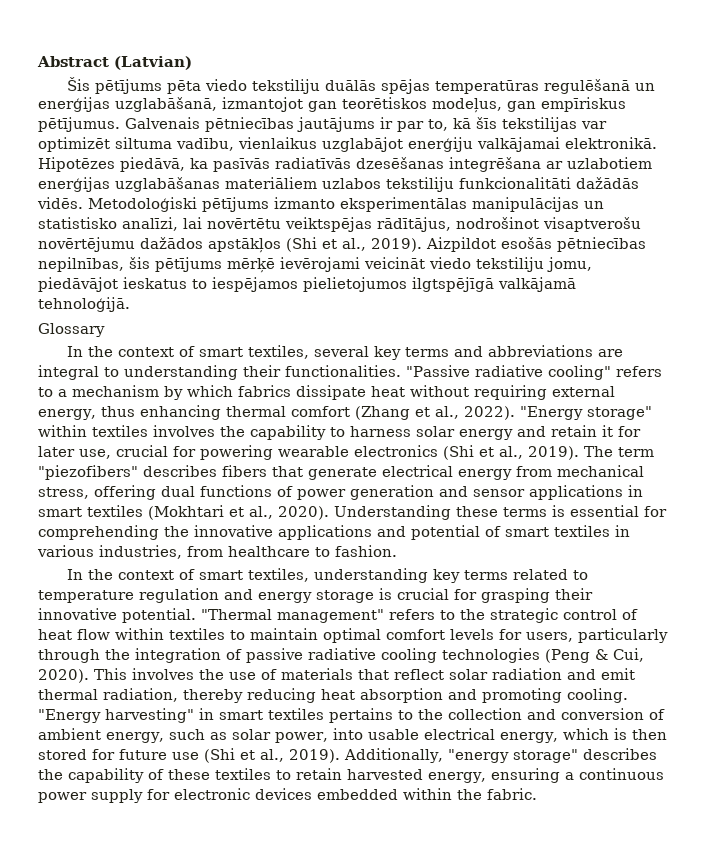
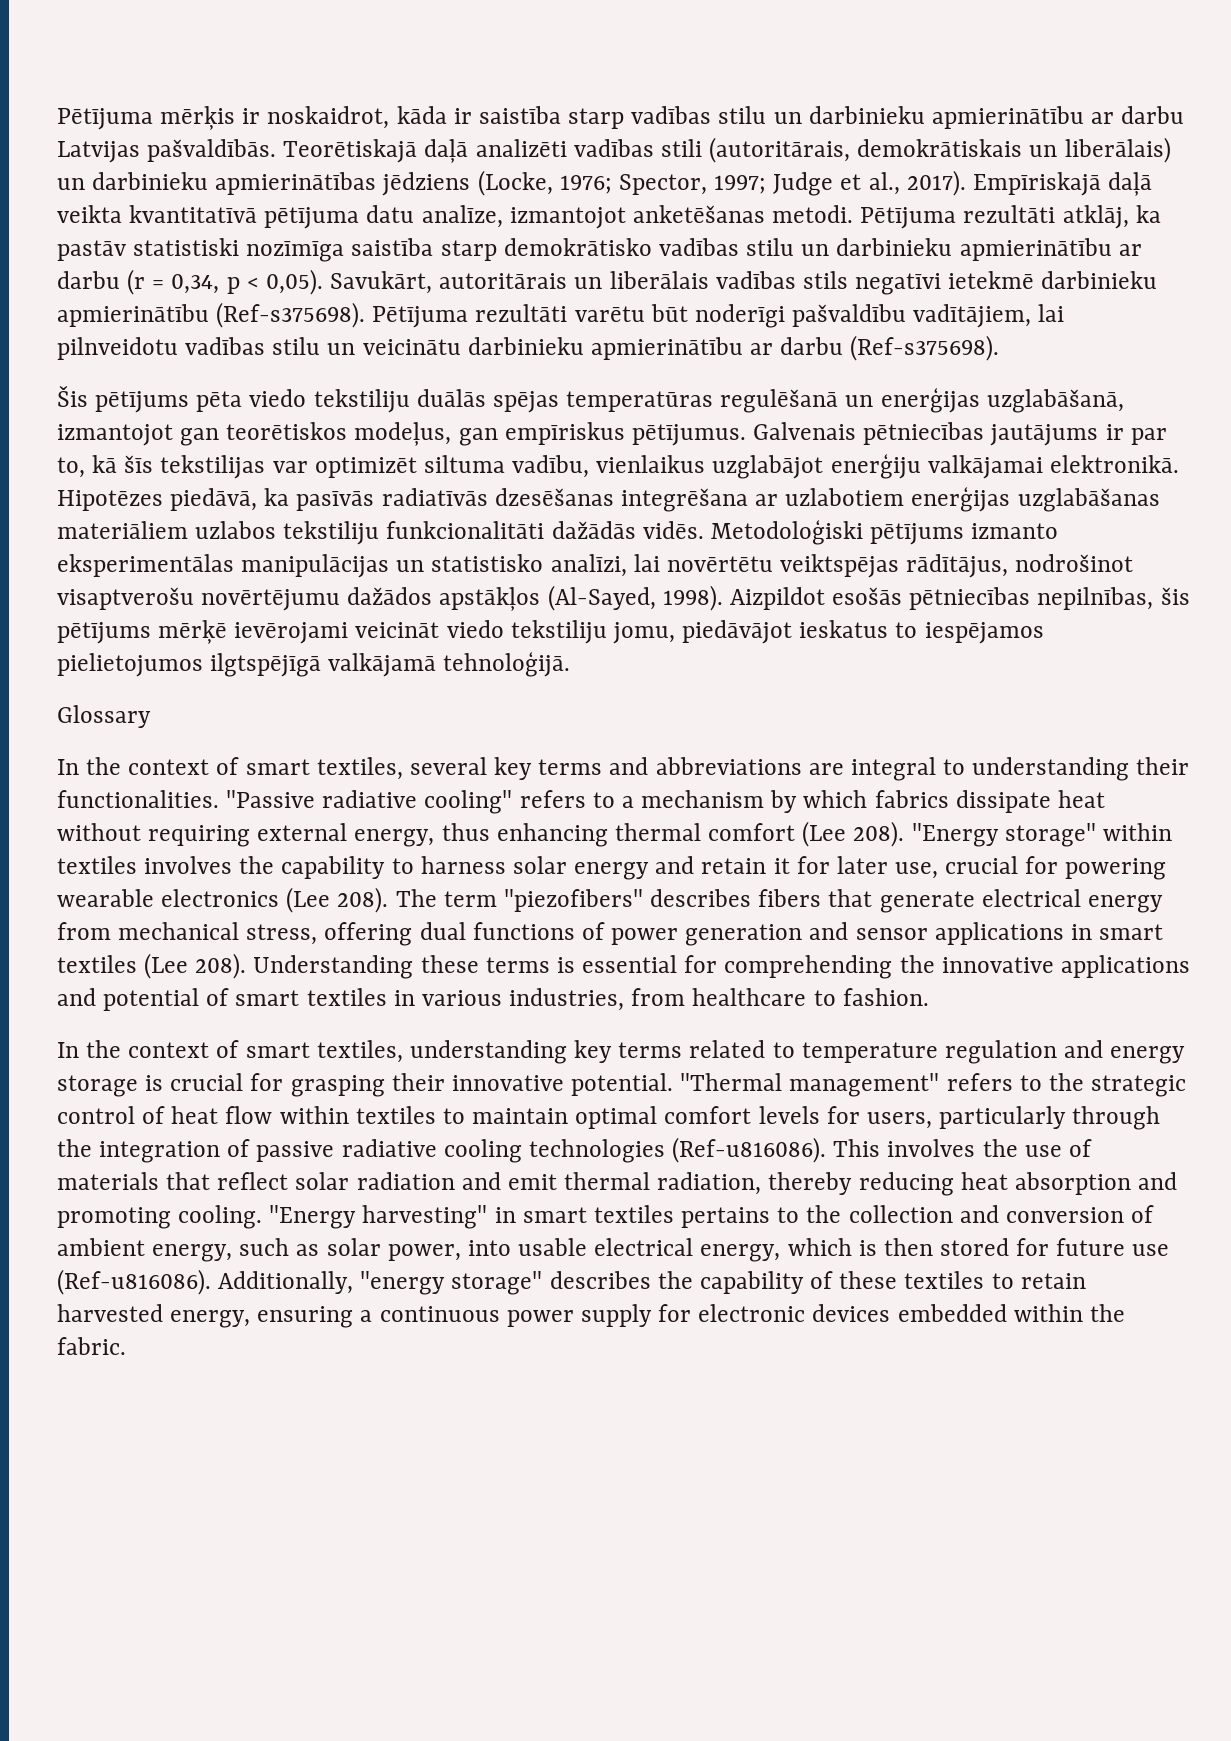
- Abstract (Latvian)
+ Pētījuma mērķis ir noskaidrot, kāda ir saistība starp vadības stilu un darbinieku apmierinātību ar darbu Latvijas pašvaldībās. Teorētiskajā daļā analizēti vadības stili (autoritārais, demokrātiskais un liberālais) un darbinieku apmierinātības jēdziens (Locke, 1976; Spector, 1997; Judge et al., 2017). Empīriskajā daļā veikta kvantitatīvā pētījuma datu analīze, izmantojot anketēšanas metodi. Pētījuma rezultāti atklāj, ka pastāv statistiski nozīmīga saistība starp demokrātisko vadības stilu un darbinieku apmierinātību ar darbu (r = 0,34, p < 0,05). Savukārt, autoritārais un liberālais vadības stils negatīvi ietekmē darbinieku apmierinātību (Ref-s375698). Pētījuma rezultāti varētu būt noderīgi pašvaldību vadītājiem, lai pilnveidotu vadības stilu un veicinātu darbinieku apmierinātību ar darbu (Ref-s375698).
- Metodoloģiski pētījums izmanto eksperimentālas manipulācijas un statistisko analīzi, lai novērtētu veiktspējas rādītājus, nodrošinot visaptverošu novērtējumu dažādos apstākļos (Shi et al., 2019).
+ Metodoloģiski pētījums izmanto eksperimentālas manipulācijas un statistisko analīzi, lai novērtētu veiktspējas rādītājus, nodrošinot visaptverošu novērtējumu dažādos apstākļos (Al-Sayed, 1998).
- "Passive radiative cooling" refers to a mechanism by which fabrics dissipate heat without requiring external energy, thus enhancing thermal comfort (Zhang et al., 2022).
+ "Passive radiative cooling" refers to a mechanism by which fabrics dissipate heat without requiring external energy, thus enhancing thermal comfort (Lee 208).
- "Energy storage" within textiles involves the capability to harness solar energy and retain it for later use, crucial for powering wearable electronics (Shi et al., 2019).
+ "Energy storage" within textiles involves the capability to harness solar energy and retain it for later use, crucial for powering wearable electronics (Lee 208).
- The term "piezofibers" describes fibers that generate electrical energy from mechanical stress, offering dual functions of power generation and sensor applications in smart textiles (Mokhtari et al., 2020).
+ The term "piezofibers" describes fibers that generate electrical energy from mechanical stress, offering dual functions of power generation and sensor applications in smart textiles (Lee 208).
- "Thermal management" refers to the strategic control of heat flow within textiles to maintain optimal comfort levels for users, particularly through the integration of passive radiative cooling technologies (Peng & Cui, 2020).
+ "Thermal management" refers to the strategic control of heat flow within textiles to maintain optimal comfort levels for users, particularly through the integration of passive radiative cooling technologies (Ref-u816086).
- "Energy harvesting" in smart textiles pertains to the collection and conversion of ambient energy, such as solar power, into usable electrical energy, which is then stored for future use (Shi et al., 2019).
+ "Energy harvesting" in smart textiles pertains to the collection and conversion of ambient energy, such as solar power, into usable electrical energy, which is then stored for future use (Ref-u816086).

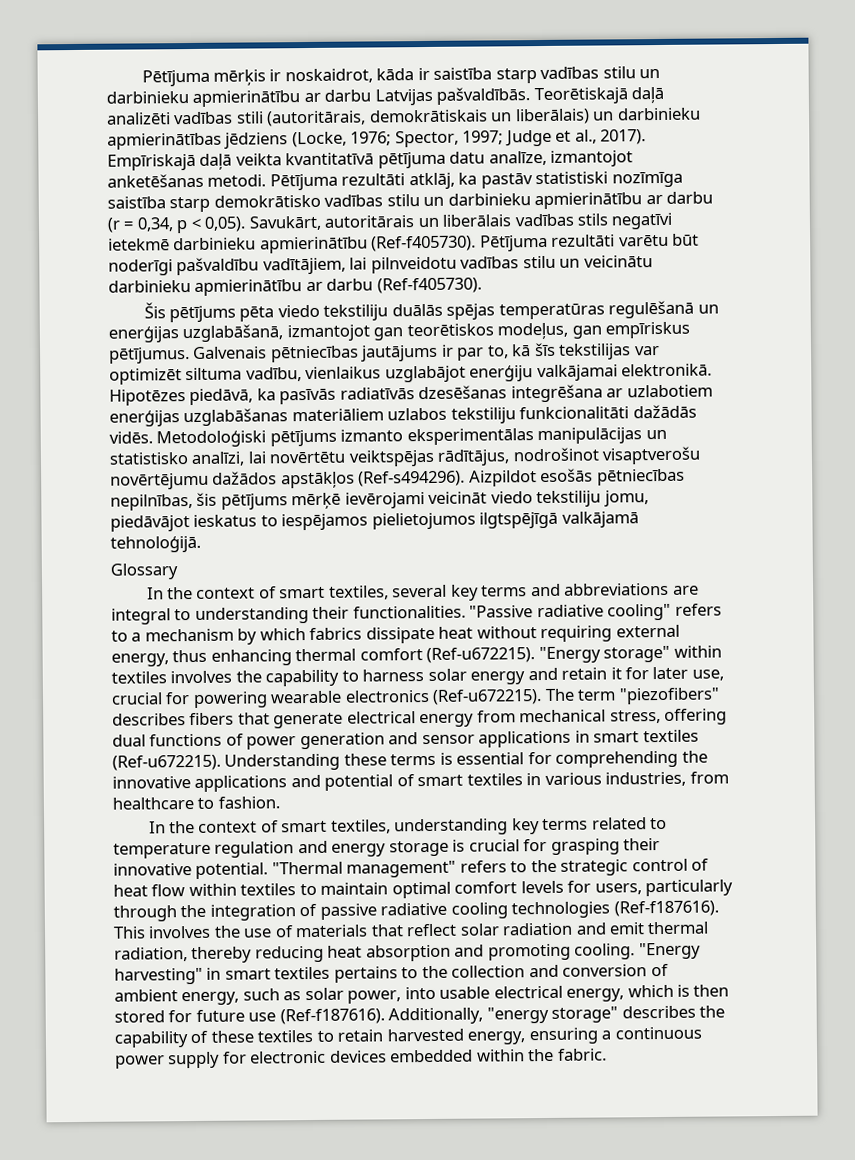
- Savukārt, autoritārais un liberālais vadības stils negatīvi ietekmē darbinieku apmierinātību (Ref-s375698).
+ Savukārt, autoritārais un liberālais vadības stils negatīvi ietekmē darbinieku apmierinātību (Ref-f405730).
- Pētījuma rezultāti varētu būt noderīgi pašvaldību vadītājiem, lai pilnveidotu vadības stilu un veicinātu darbinieku apmierinātību ar darbu (Ref-s375698).
+ Pētījuma rezultāti varētu būt noderīgi pašvaldību vadītājiem, lai pilnveidotu vadības stilu un veicinātu darbinieku apmierinātību ar darbu (Ref-f405730).
- Metodoloģiski pētījums izmanto eksperimentālas manipulācijas un statistisko analīzi, lai novērtētu veiktspējas rādītājus, nodrošinot visaptverošu novērtējumu dažādos apstākļos (Al-Sayed, 1998).
+ Metodoloģiski pētījums izmanto eksperimentālas manipulācijas un statistisko analīzi, lai novērtētu veiktspējas rādītājus, nodrošinot visaptverošu novērtējumu dažādos apstākļos (Ref-s494296).
- "Passive radiative cooling" refers to a mechanism by which fabrics dissipate heat without requiring external energy, thus enhancing thermal comfort (Lee 208).
+ "Passive radiative cooling" refers to a mechanism by which fabrics dissipate heat without requiring external energy, thus enhancing thermal comfort (Ref-u672215).
- "Energy storage" within textiles involves the capability to harness solar energy and retain it for later use, crucial for powering wearable electronics (Lee 208).
+ "Energy storage" within textiles involves the capability to harness solar energy and retain it for later use, crucial for powering wearable electronics (Ref-u672215).
- The term "piezofibers" describes fibers that generate electrical energy from mechanical stress, offering dual functions of power generation and sensor applications in smart textiles (Lee 208).
+ The term "piezofibers" describes fibers that generate electrical energy from mechanical stress, offering dual functions of power generation and sensor applications in smart textiles (Ref-u672215).
- "Thermal management" refers to the strategic control of heat flow within textiles to maintain optimal comfort levels for users, particularly through the integration of passive radiative cooling technologies (Ref-u816086).
+ "Thermal management" refers to the strategic control of heat flow within textiles to maintain optimal comfort levels for users, particularly through the integration of passive radiative cooling technologies (Ref-f187616).
- "Energy harvesting" in smart textiles pertains to the collection and conversion of ambient energy, such as solar power, into usable electrical energy, which is then stored for future use (Ref-u816086).
+ "Energy harvesting" in smart textiles pertains to the collection and conversion of ambient energy, such as solar power, into usable electrical energy, which is then stored for future use (Ref-f187616).

